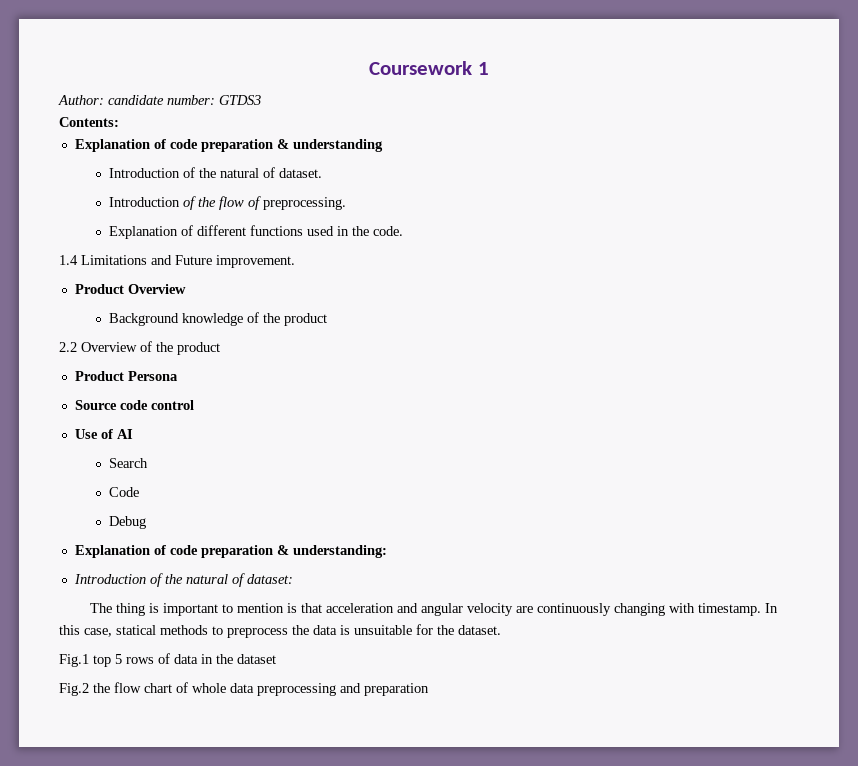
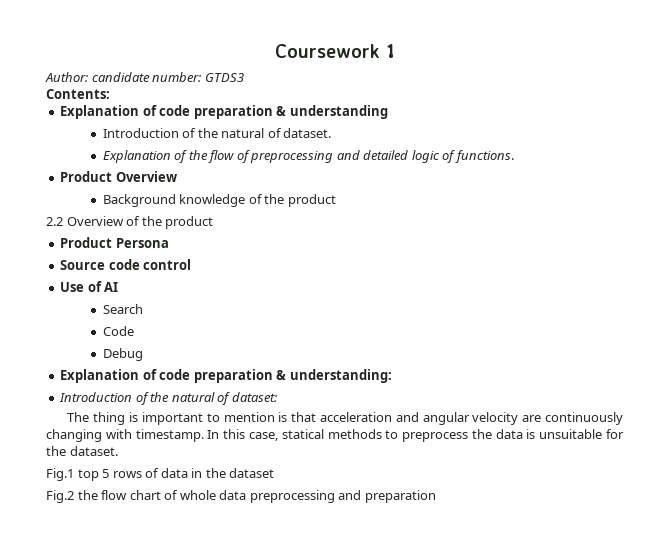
- Introduction of the flow of preprocessing.
- Explanation of different functions used in the code.
- 1.4 Limitations and Future improvement.
+ Explanation of the flow of preprocessing and detailed logic of functions.

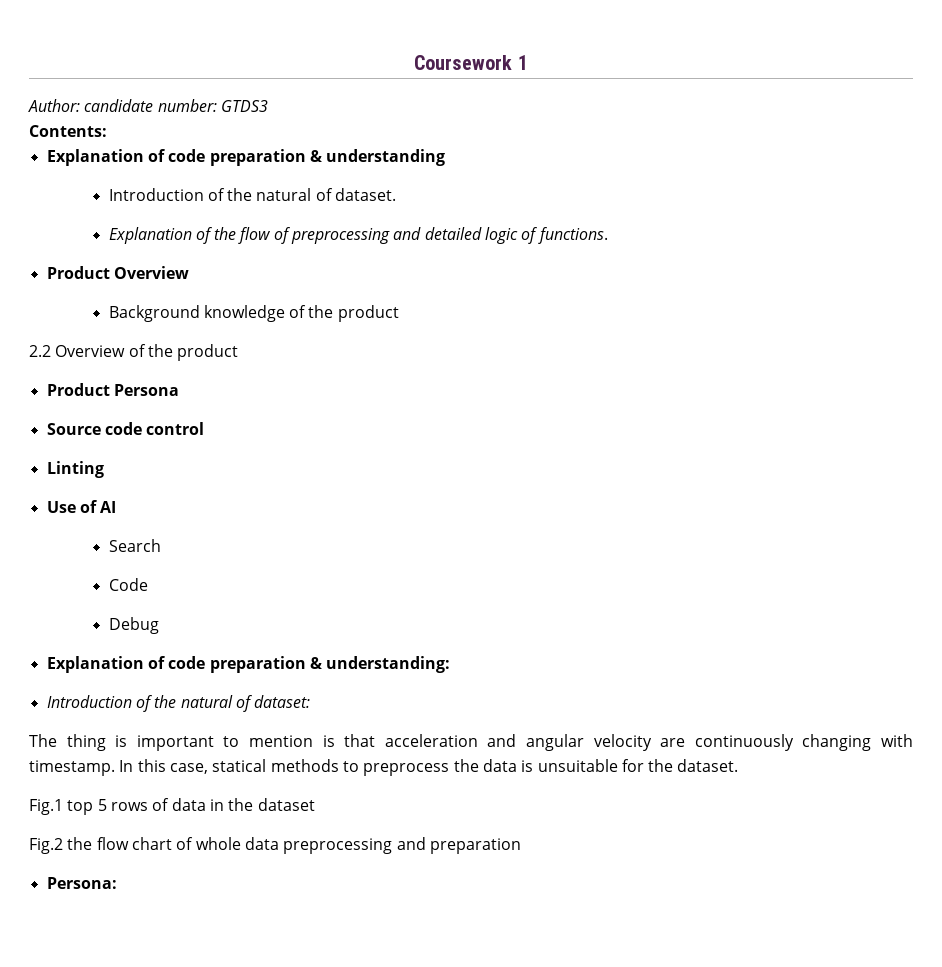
+ Linting
+ Persona:

